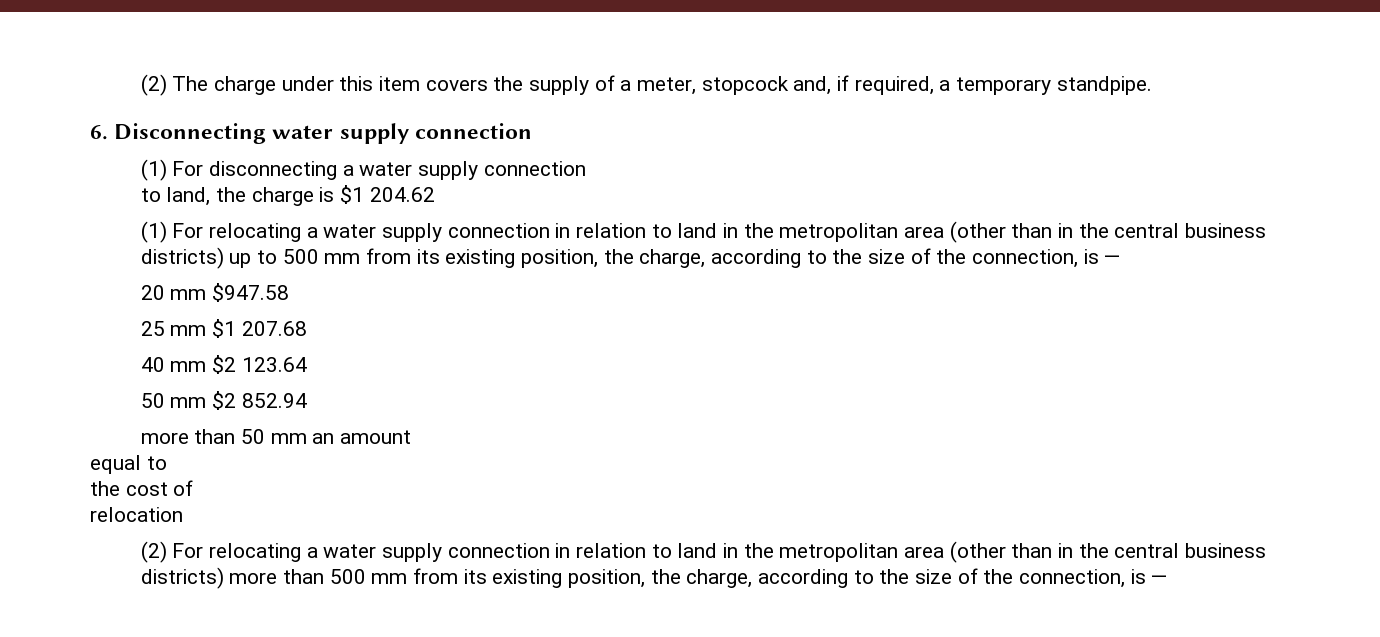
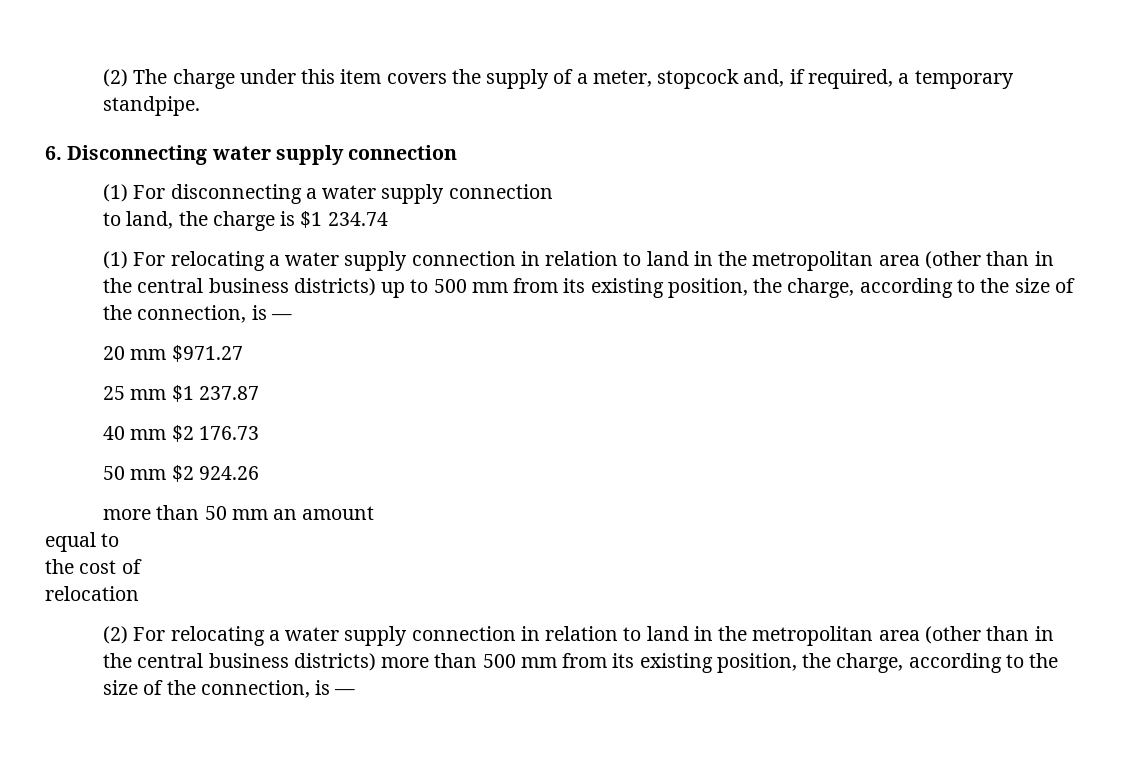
- to land, the charge is $1 204.62
+ to land, the charge is $1 234.74
- 20 mm $947.58
+ 20 mm $971.27
- 25 mm $1 207.68
+ 25 mm $1 237.87
- 40 mm $2 123.64
+ 40 mm $2 176.73
- 50 mm $2 852.94
+ 50 mm $2 924.26

